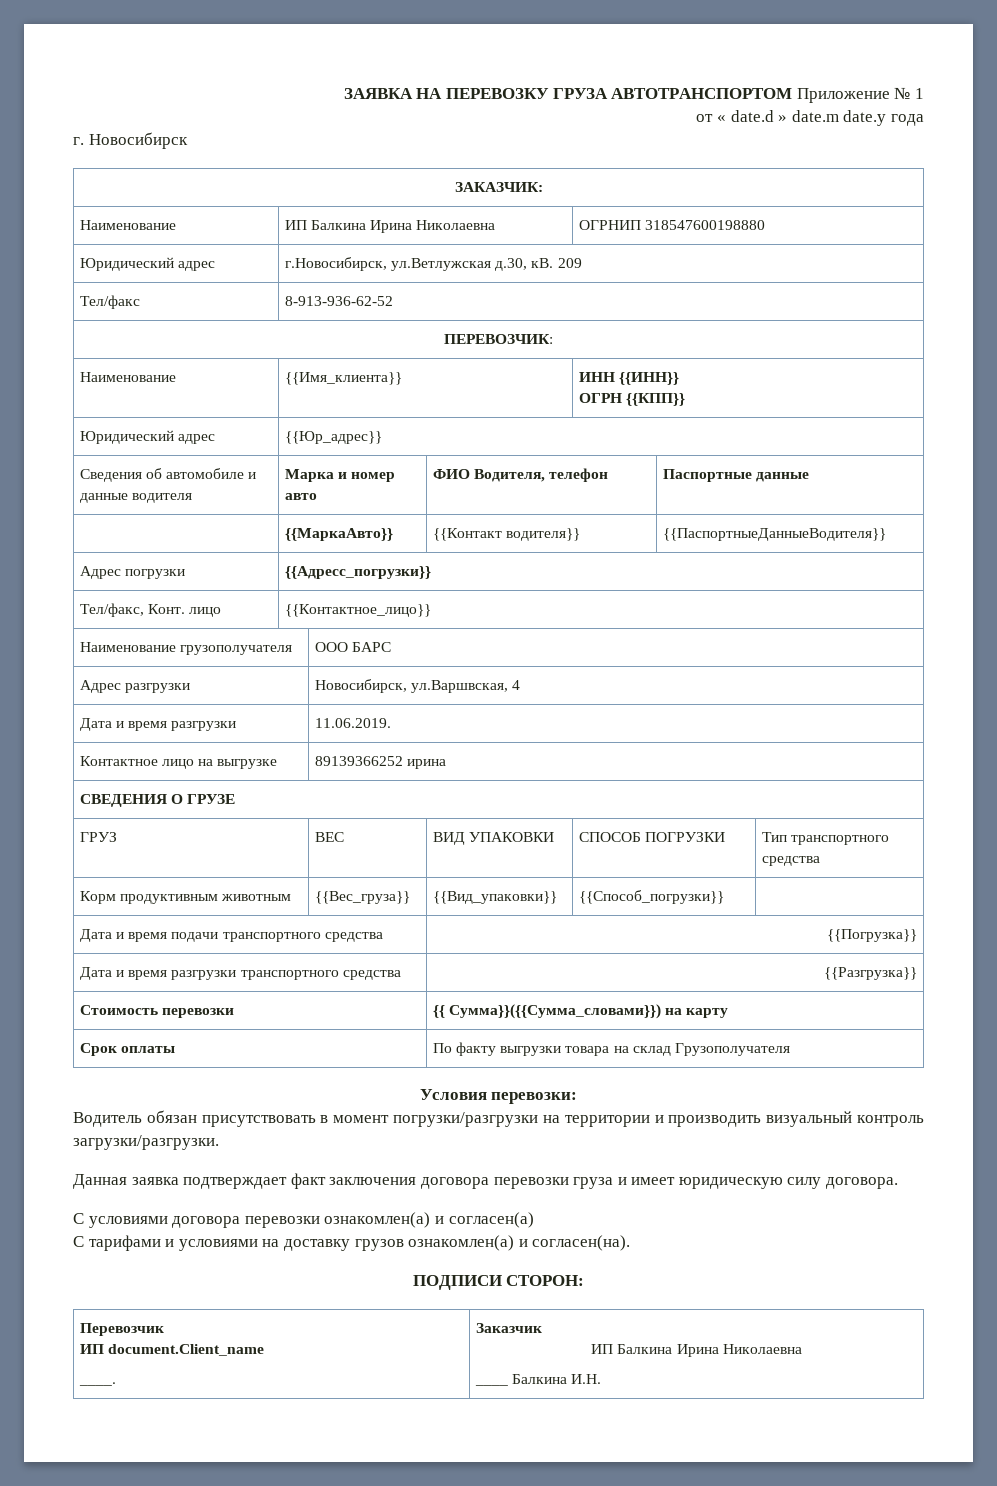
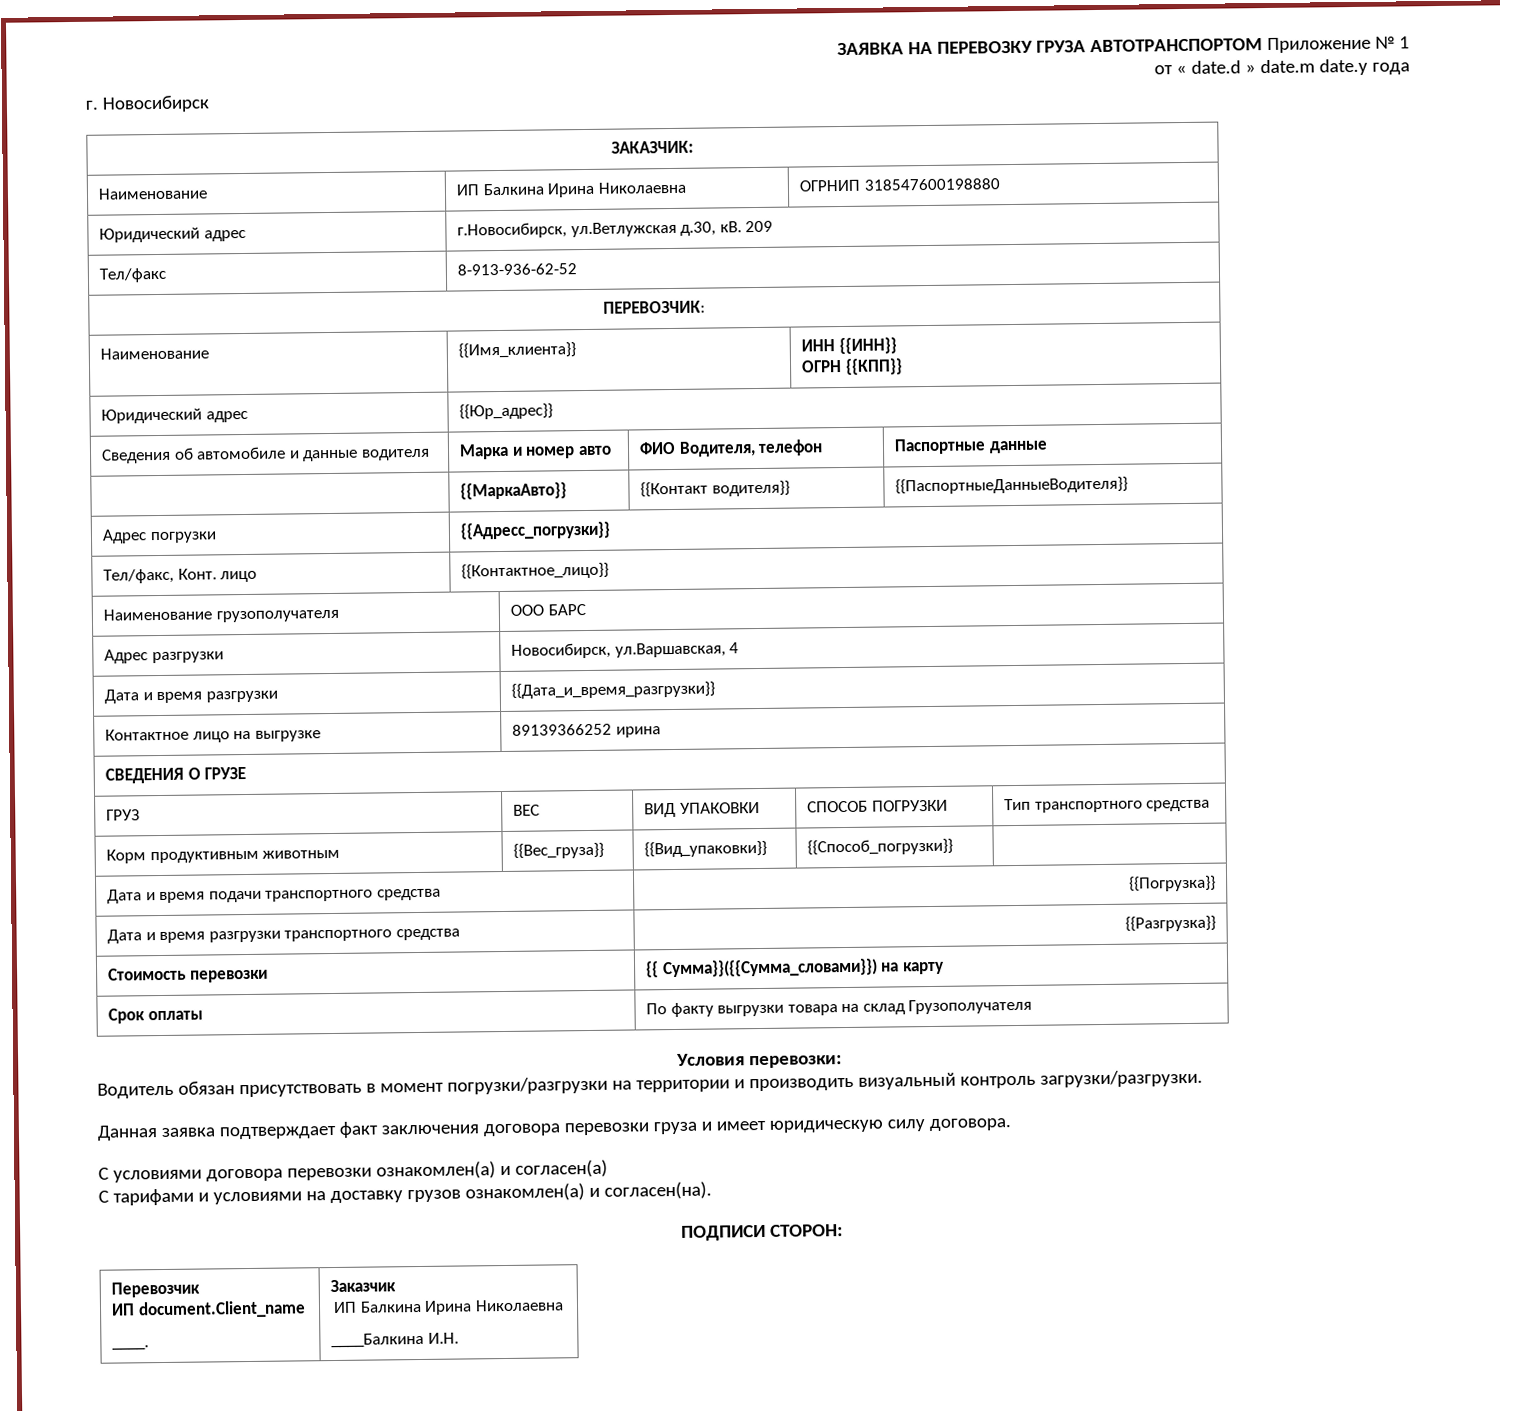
- Адрес разгрузки | Новосибирск, ул.Варшвская, 4
+ Адрес разгрузки | Новосибирск, ул.Варшавская, 4
- Дата и время разгрузки | 11.06.2019.
+ Дата и время разгрузки | {{Дата_и_время_разгрузки}}
  Перевозчик
  ИП document.Client_name
  ____. | Заказчик
  ИП Балкина Ирина Николаевна
- ____ Балкина И.Н.
+ ____Балкина И.Н.

